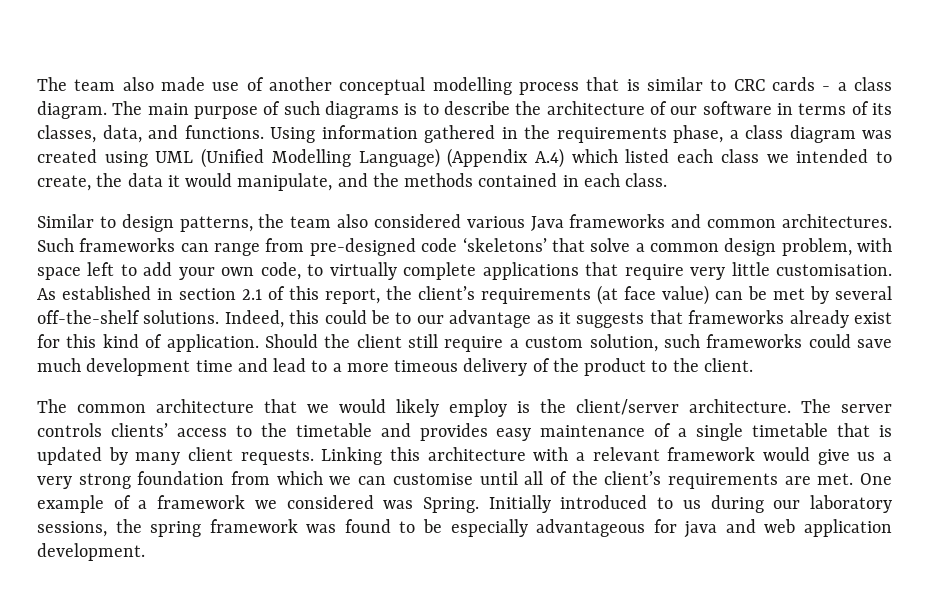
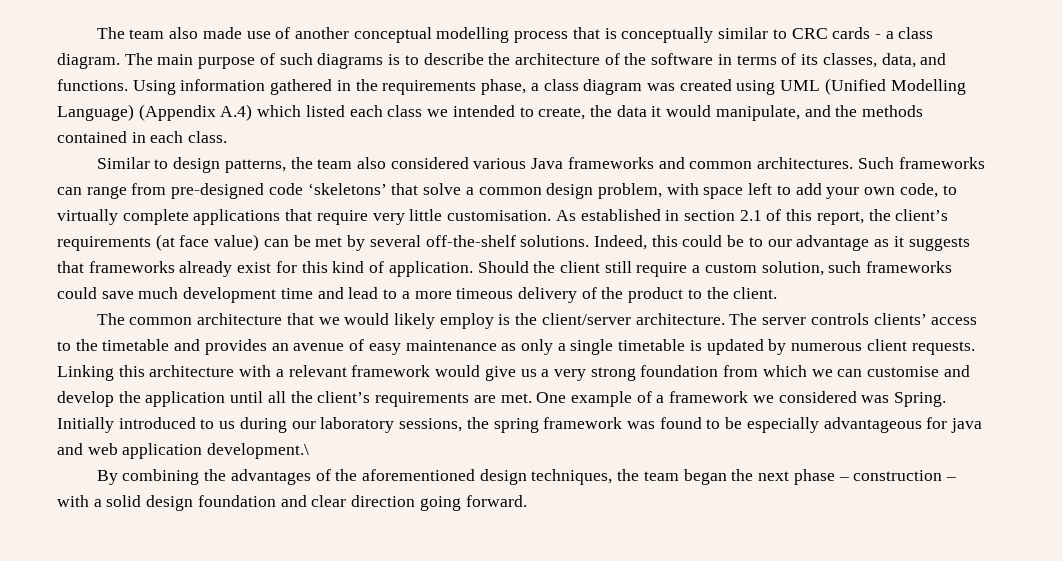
- The team also made use of another conceptual modelling process that is similar to CRC cards - a class diagram.
+ The team also made use of another conceptual modelling process that is conceptually similar to CRC cards - a class diagram.
- The main purpose of such diagrams is to describe the architecture of our software in terms of its classes, data, and functions.
+ The main purpose of such diagrams is to describe the architecture of the software in terms of its classes, data, and functions.
- The server controls clients’ access to the timetable and provides easy maintenance of a single timetable that is updated by many client requests.
+ The server controls clients’ access to the timetable and provides an avenue of easy maintenance as only a single timetable is updated by numerous client requests.
- Linking this architecture with a relevant framework would give us a very strong foundation from which we can customise until all of the client’s requirements are met.
+ Linking this architecture with a relevant framework would give us a very strong foundation from which we can customise and develop the application until all the client’s requirements are met.
- Initially introduced to us during our laboratory sessions, the spring framework was found to be especially advantageous for java and web application development.
+ Initially introduced to us during our laboratory sessions, the spring framework was found to be especially advantageous for java and web application development.\
+ By combining the advantages of the aforementioned design techniques, the team began the next phase – construction – with a solid design foundation and clear direction going forward.

